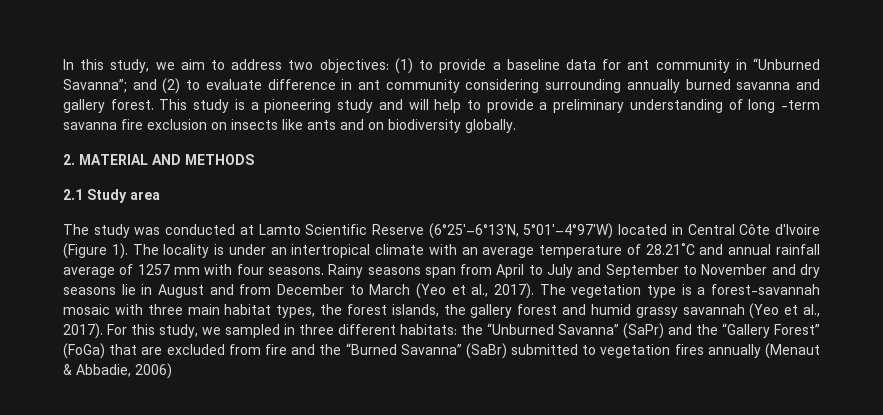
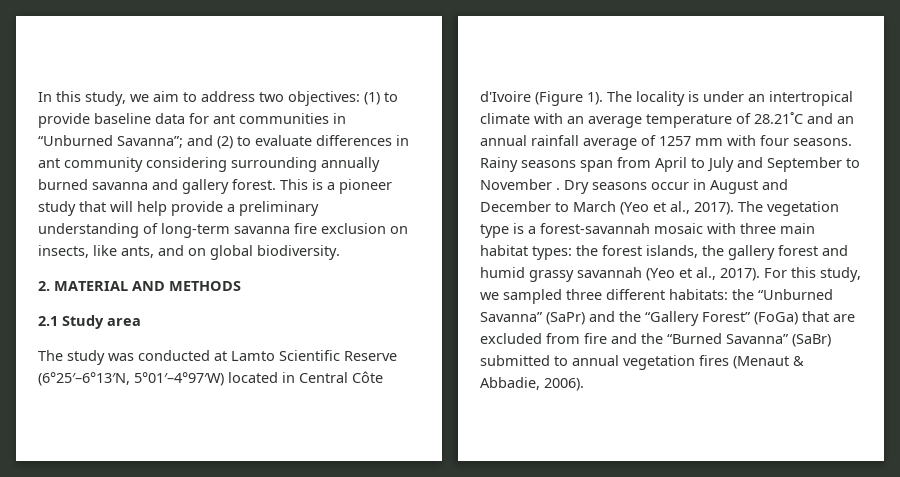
- In this study, we aim to address two objectives: (1) to provide a baseline data for ant community in “Unburned Savanna”; and (2) to evaluate difference in ant community considering surrounding annually burned savanna and gallery forest.
+ In this study, we aim to address two objectives: (1) to provide baseline data for ant communities in “Unburned Savanna”; and (2) to evaluate differences in ant community considering surrounding annually burned savanna and gallery forest.
- This study is a pioneering study and will help to provide a preliminary understanding of long -term savanna fire exclusion on insects like ants and on biodiversity globally.
+ This is a pioneer study that will help provide a preliminary understanding of long-term savanna fire exclusion on insects, like ants, and on global biodiversity.
- The locality is under an intertropical climate with an average temperature of 28.21˚C and annual rainfall average of 1257 mm with four seasons.
+ The locality is under an intertropical climate with an average temperature of 28.21˚C and an annual rainfall average of 1257 mm with four seasons.
- Rainy seasons span from April to July and September to November and dry seasons lie in August and from December to March (Yeo et al., 2017).
+ Rainy seasons span from April to July and September to November . Dry seasons occur in August and December to March (Yeo et al., 2017).
- The vegetation type is a forest-savannah mosaic with three main habitat types, the forest islands, the gallery forest and humid grassy savannah (Yeo et al., 2017).
+ The vegetation type is a forest-savannah mosaic with three main habitat types: the forest islands, the gallery forest and humid grassy savannah (Yeo et al., 2017).
- For this study, we sampled in three different habitats: the “Unburned Savanna” (SaPr) and the “Gallery Forest” (FoGa) that are excluded from fire and the “Burned Savanna” (SaBr) submitted to vegetation fires annually (Menaut & Abbadie, 2006)
+ For this study, we sampled three different habitats: the “Unburned Savanna” (SaPr) and the “Gallery Forest” (FoGa) that are excluded from fire and the “Burned Savanna” (SaBr) submitted to annual vegetation fires (Menaut & Abbadie, 2006).

